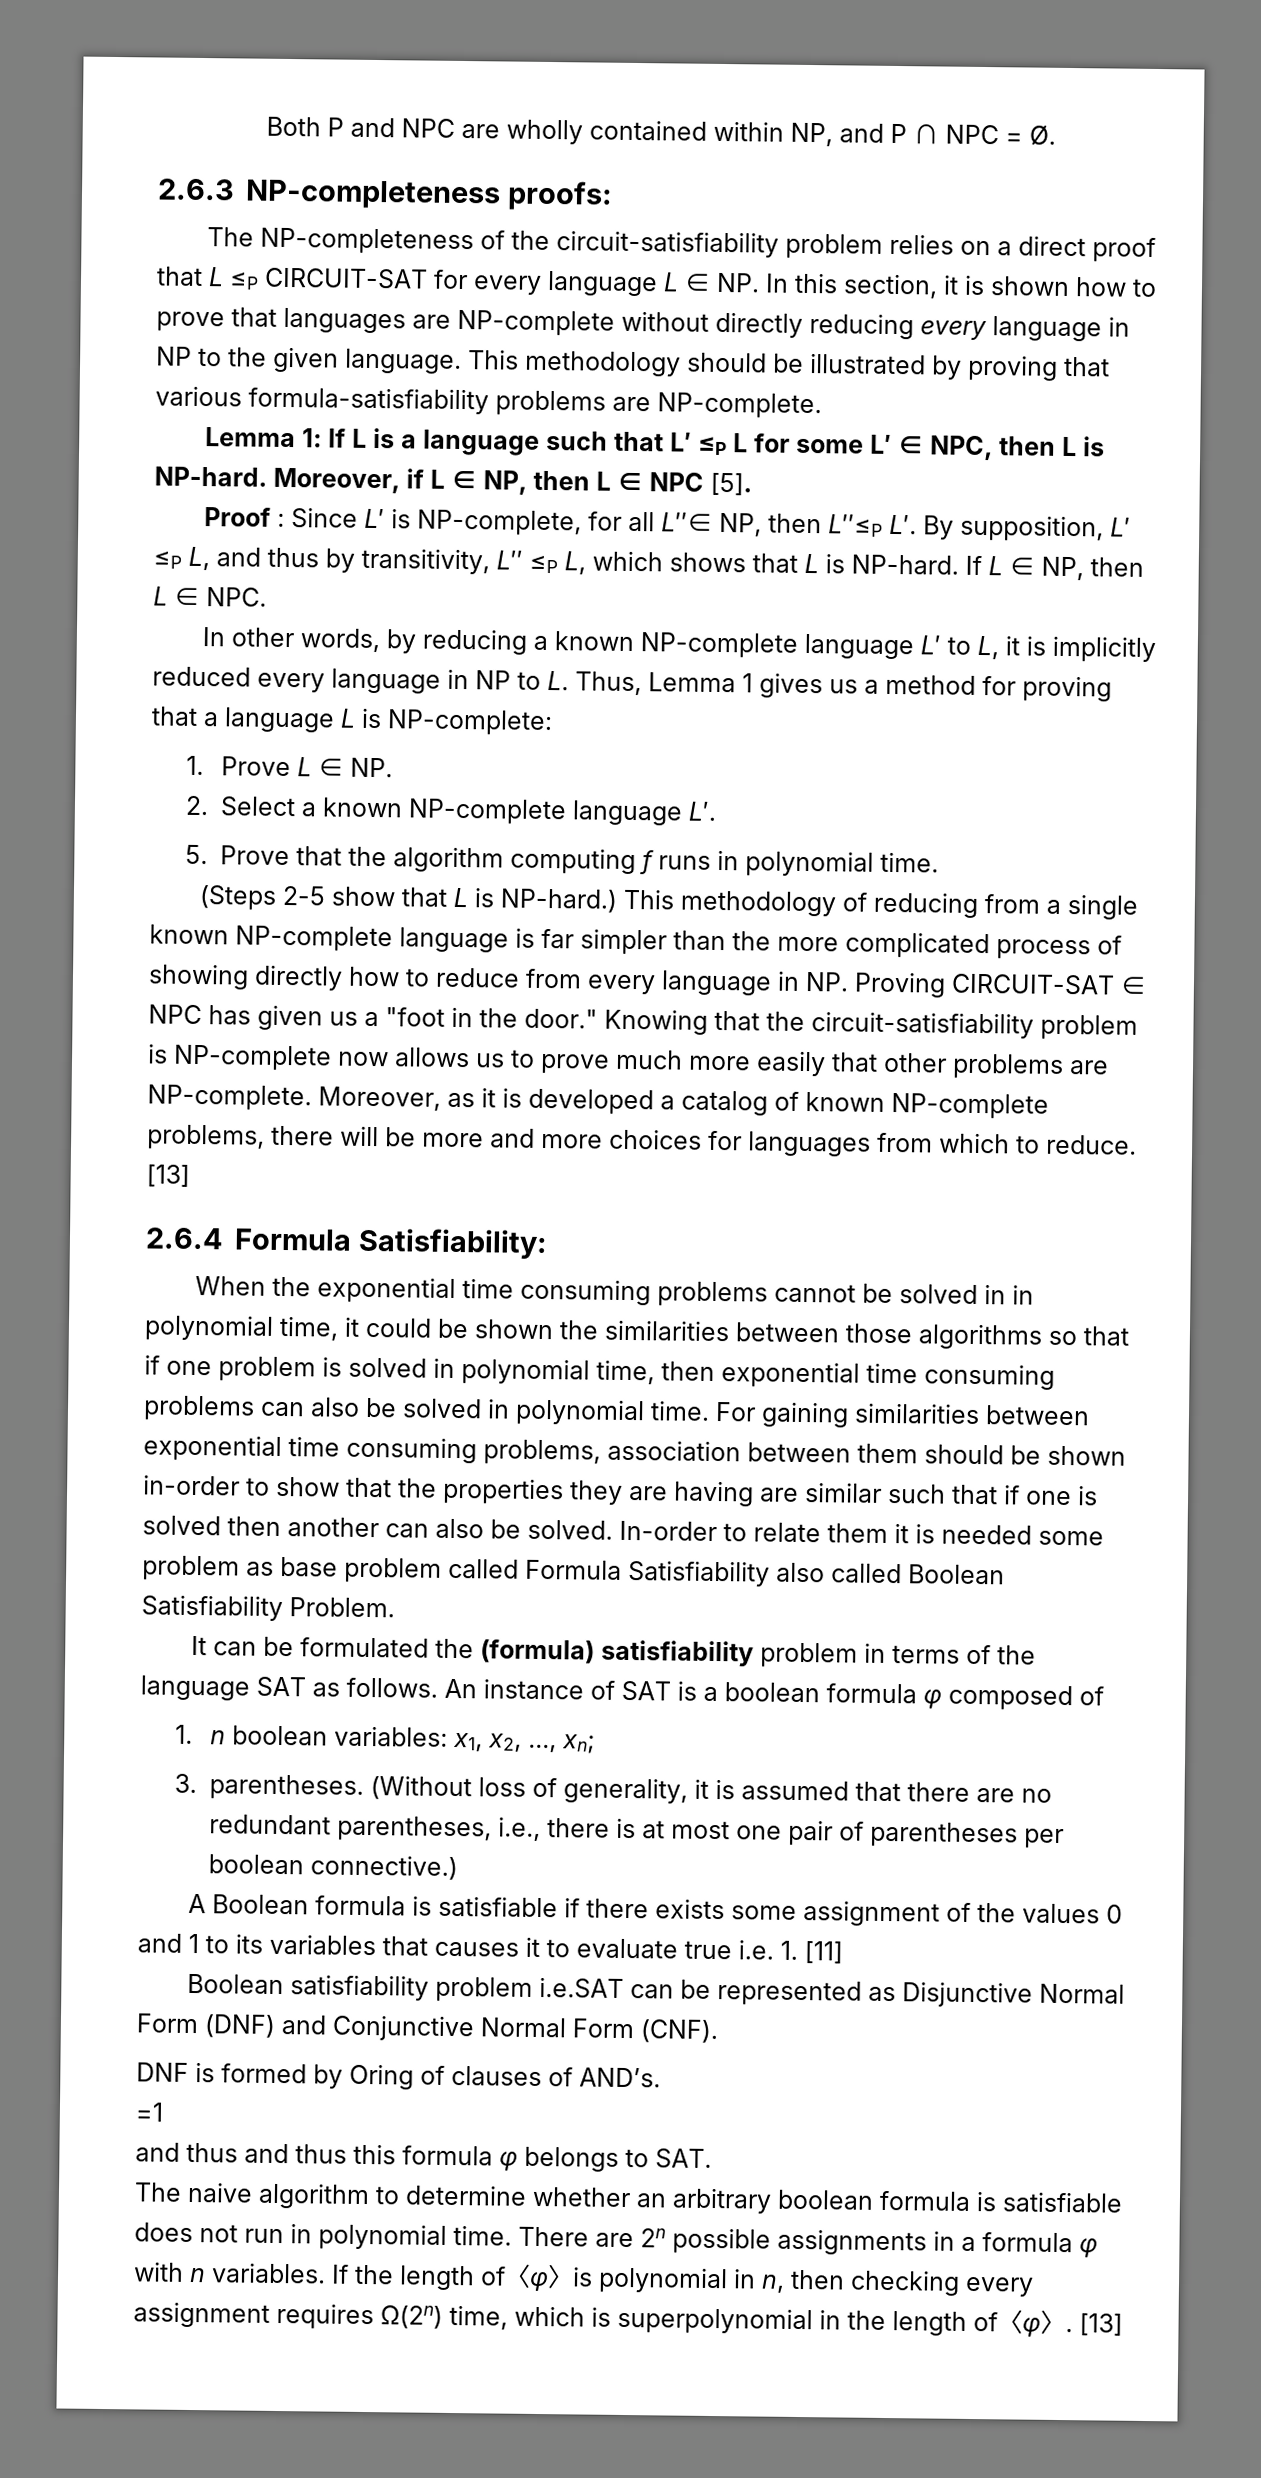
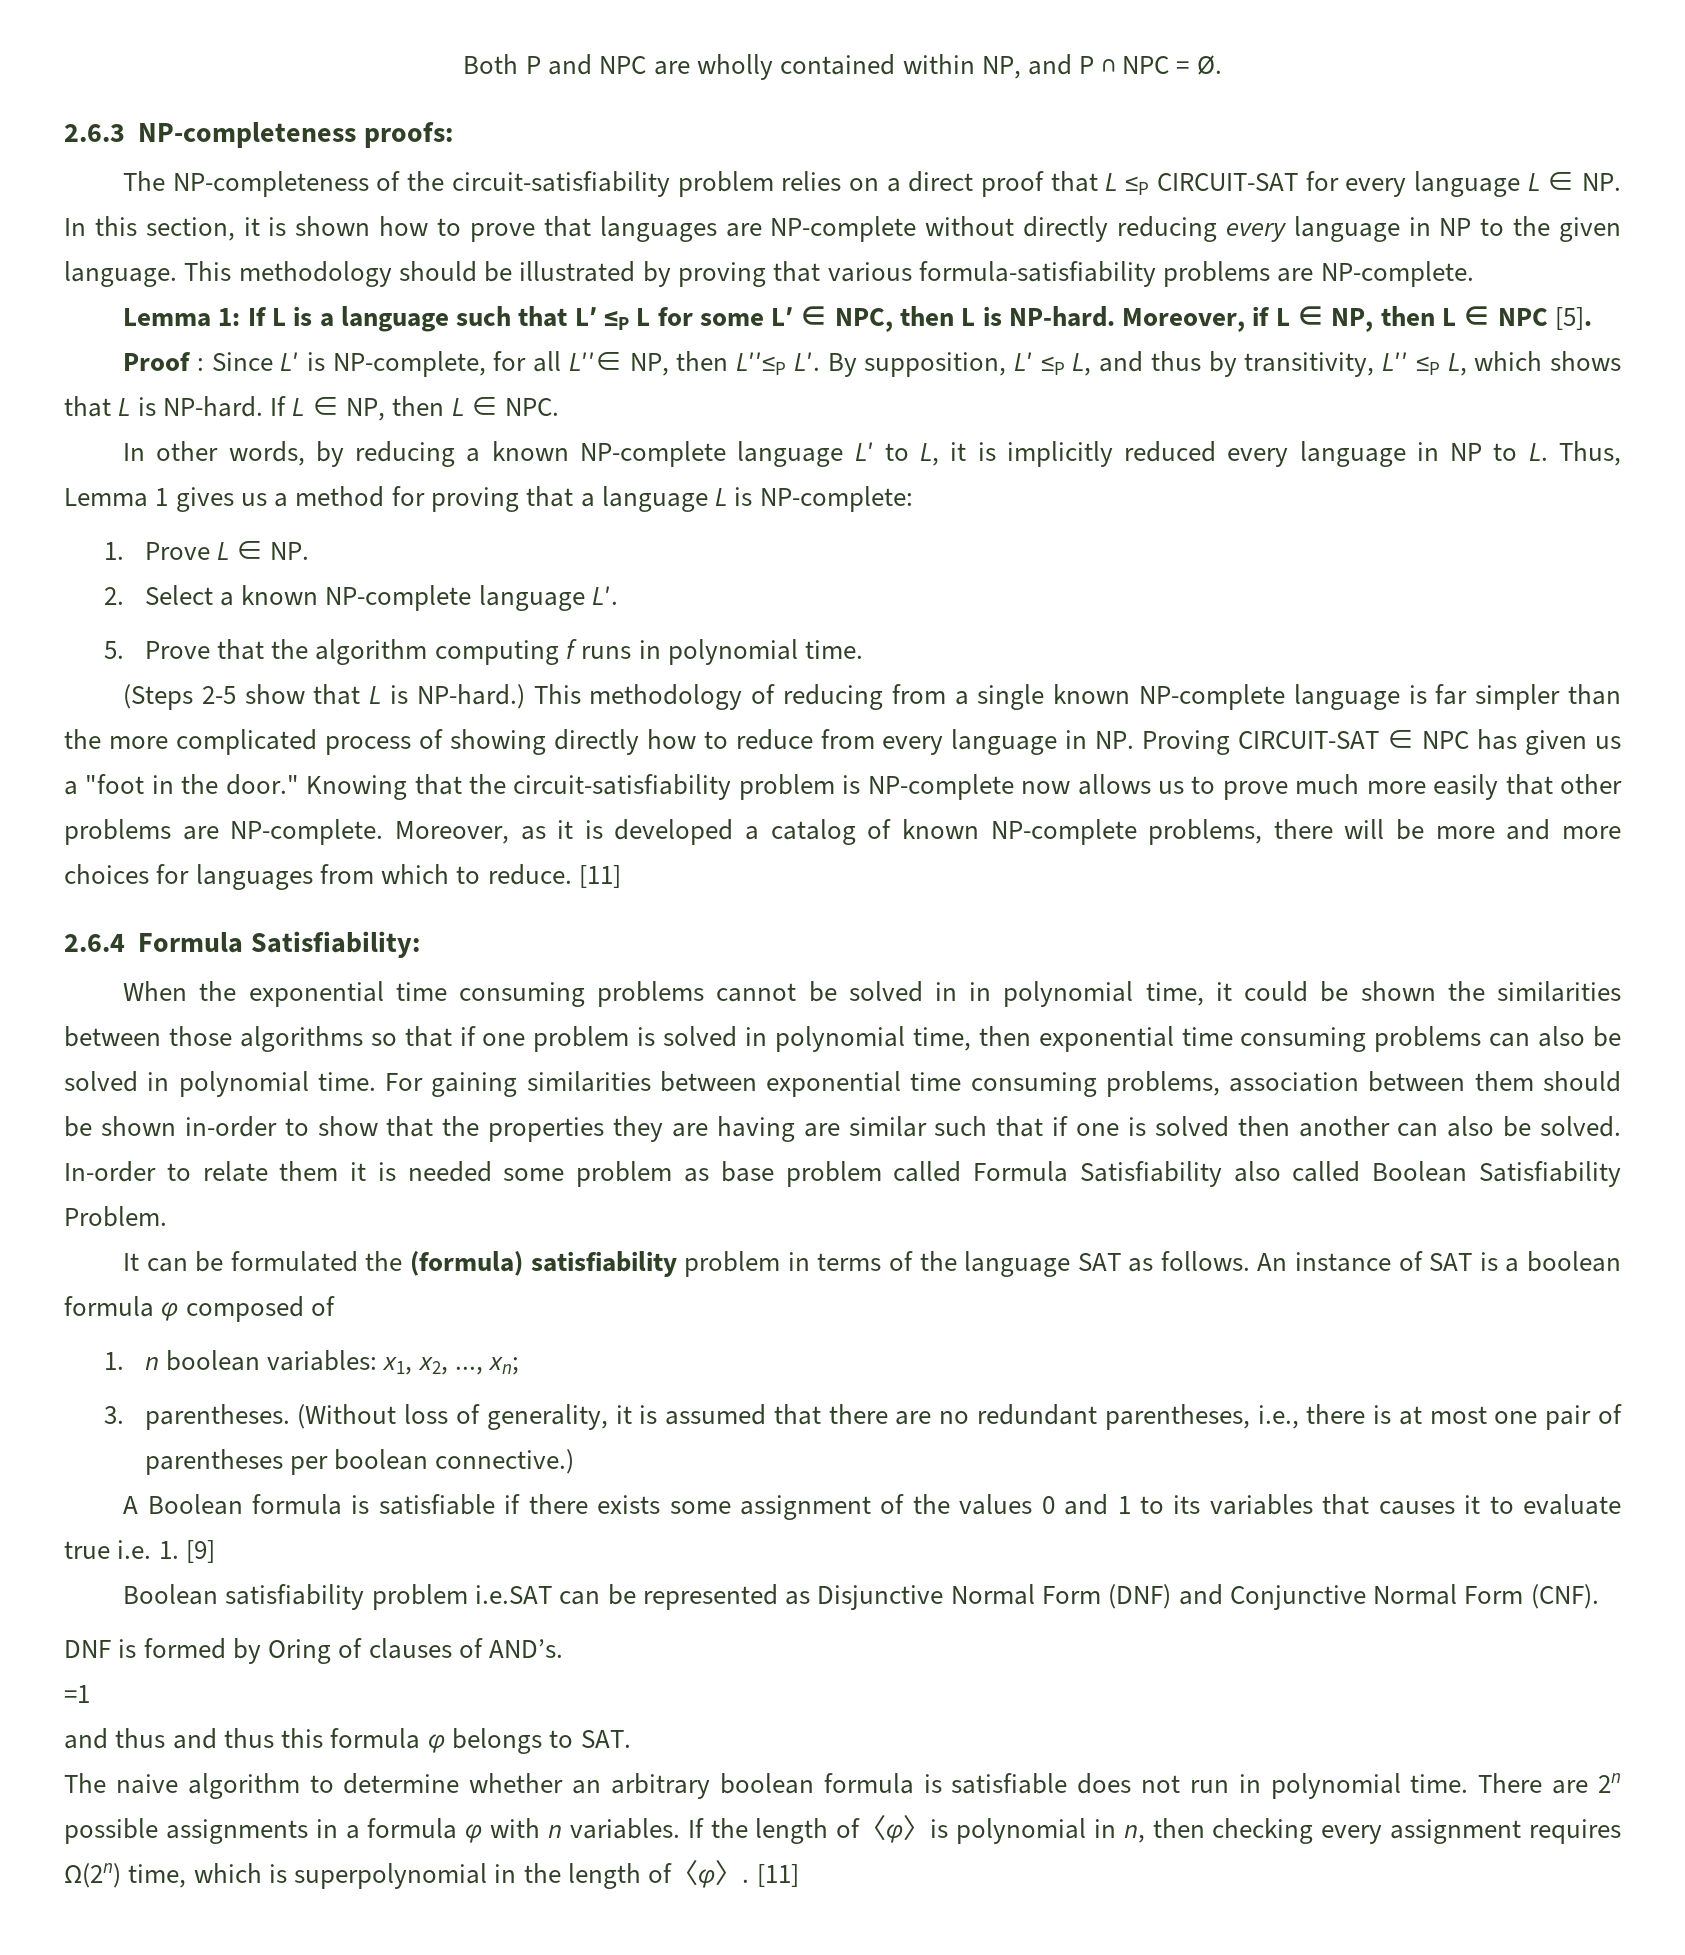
- Moreover, as it is developed a catalog of known NP-complete problems, there will be more and more choices for languages from which to reduce. [13]
+ Moreover, as it is developed a catalog of known NP-complete problems, there will be more and more choices for languages from which to reduce. [11]
- A Boolean formula is satisfiable if there exists some assignment of the values 0 and 1 to its variables that causes it to evaluate true i.e. 1. [11]
+ A Boolean formula is satisfiable if there exists some assignment of the values 0 and 1 to its variables that causes it to evaluate true i.e. 1. [9]
- If the length of〈φ〉is polynomial in n, then checking every assignment requires Ω(2n) time, which is superpolynomial in the length of〈φ〉. [13]
+ If the length of〈φ〉is polynomial in n, then checking every assignment requires Ω(2n) time, which is superpolynomial in the length of〈φ〉. [11]

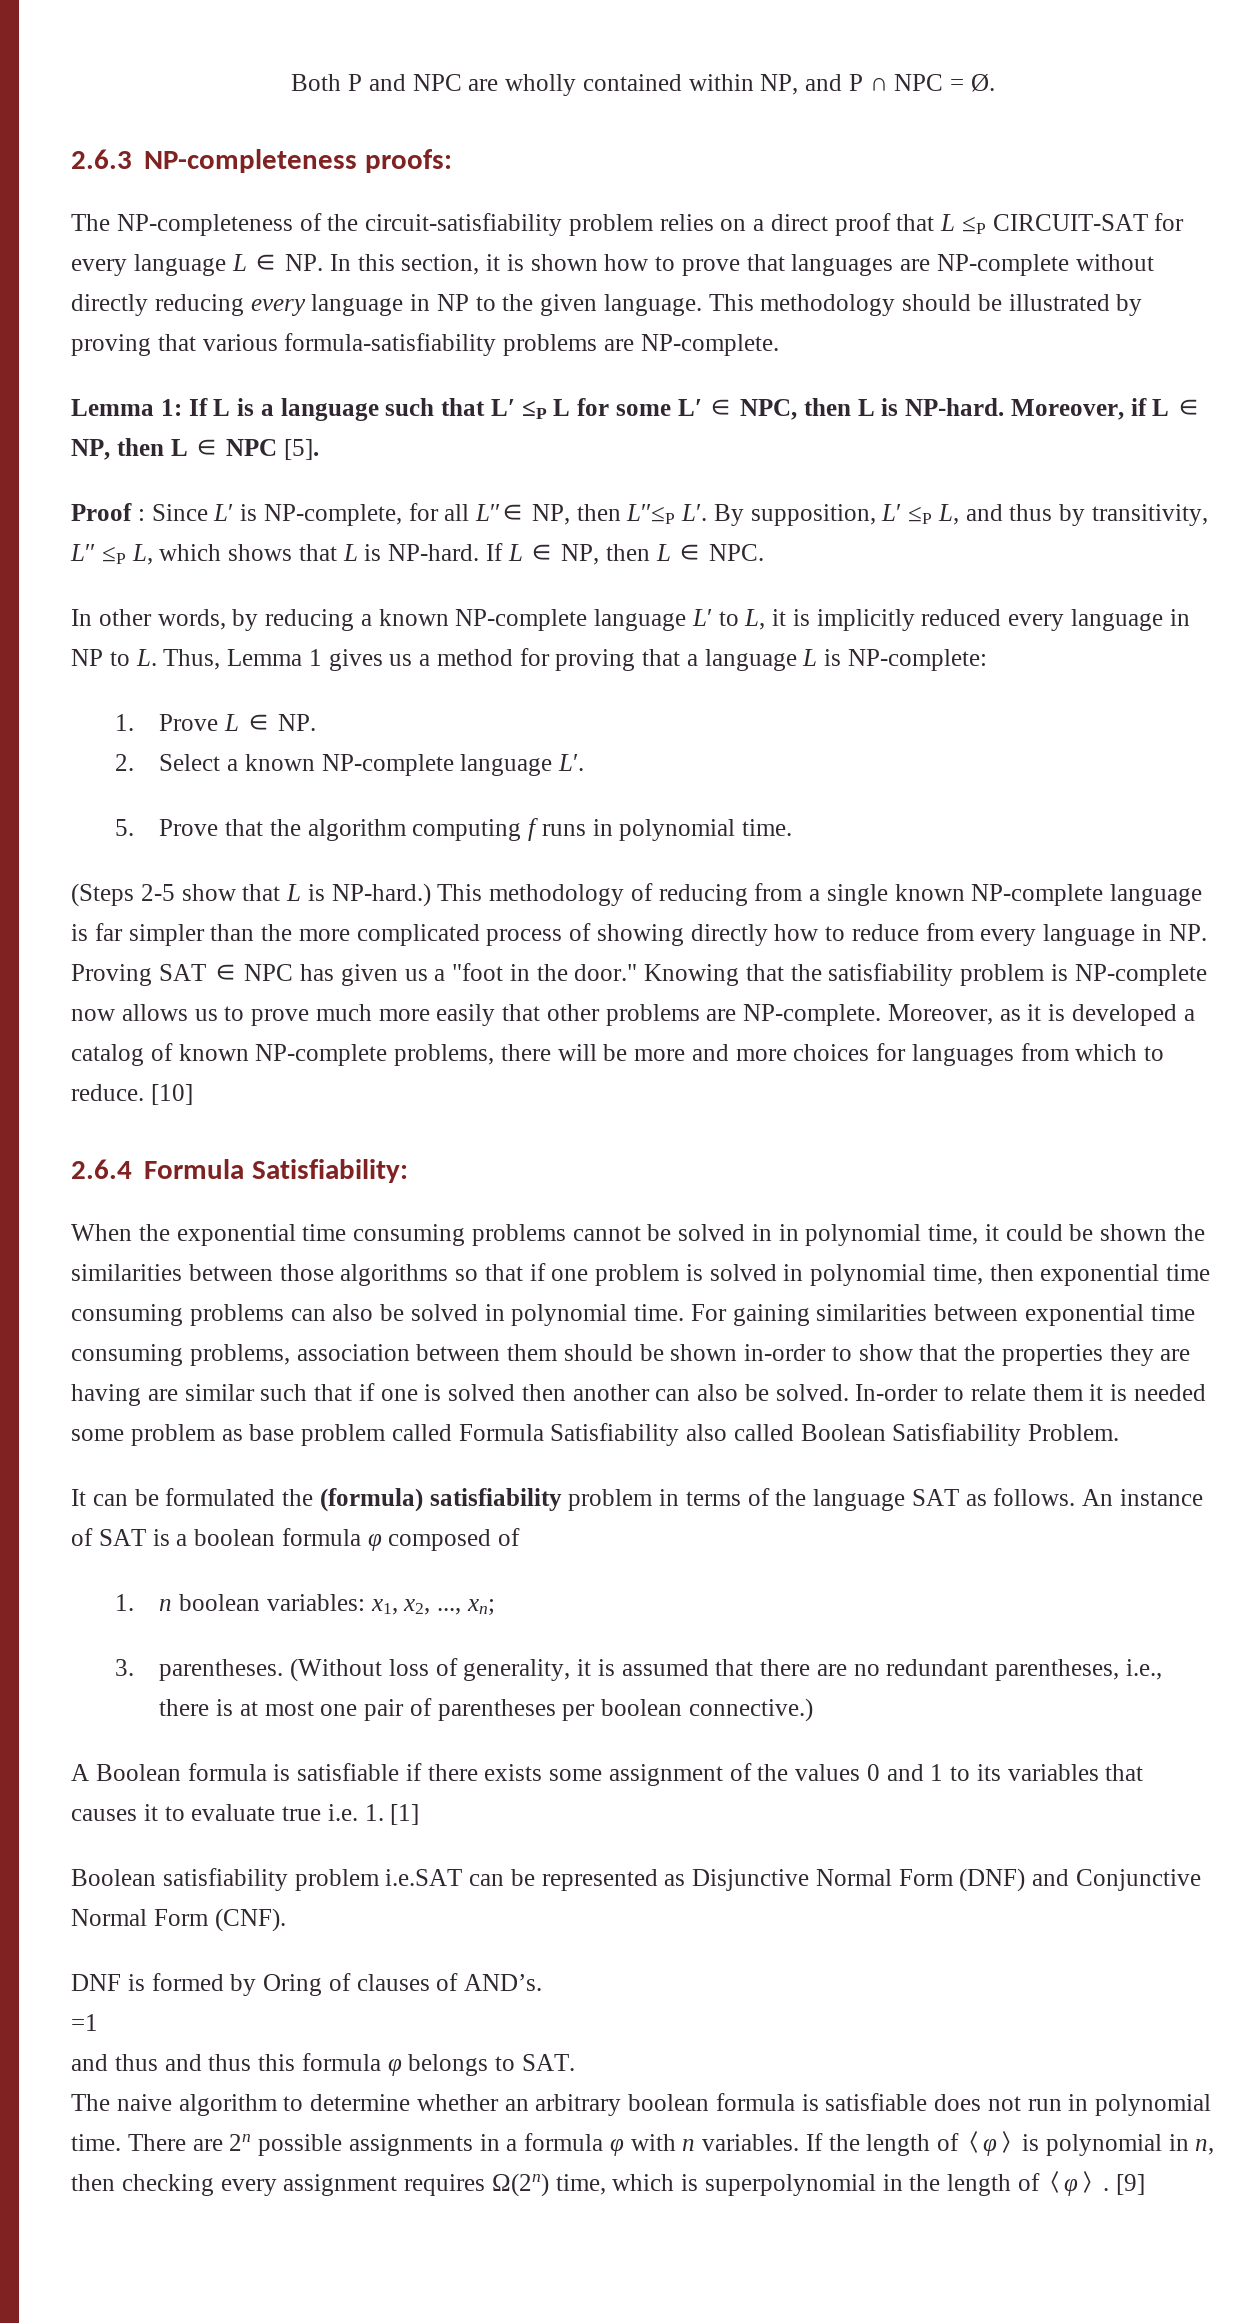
- This methodology of reducing from a single known NP-complete language is far simpler than the more complicated process of showing directly how to reduce from every language in NP. Proving CIRCUIT-SAT ∈ NPC has given us a "foot in the door."
+ This methodology of reducing from a single known NP-complete language is far simpler than the more complicated process of showing directly how to reduce from every language in NP. Proving SAT ∈ NPC has given us a "foot in the door."
- Knowing that the circuit-satisfiability problem is NP-complete now allows us to prove much more easily that other problems are NP-complete.
+ Knowing that the satisfiability problem is NP-complete now allows us to prove much more easily that other problems are NP-complete.
- Moreover, as it is developed a catalog of known NP-complete problems, there will be more and more choices for languages from which to reduce. [11]
+ Moreover, as it is developed a catalog of known NP-complete problems, there will be more and more choices for languages from which to reduce. [10]
- A Boolean formula is satisfiable if there exists some assignment of the values 0 and 1 to its variables that causes it to evaluate true i.e. 1. [9]
+ A Boolean formula is satisfiable if there exists some assignment of the values 0 and 1 to its variables that causes it to evaluate true i.e. 1. [1]
- If the length of〈φ〉is polynomial in n, then checking every assignment requires Ω(2n) time, which is superpolynomial in the length of〈φ〉. [11]
+ If the length of〈φ〉is polynomial in n, then checking every assignment requires Ω(2n) time, which is superpolynomial in the length of〈φ〉. [9]

